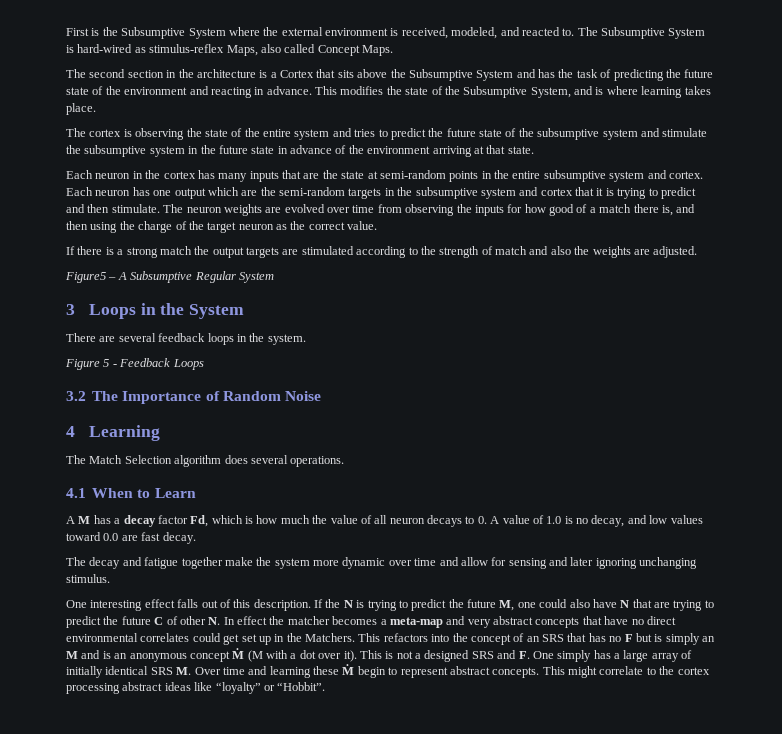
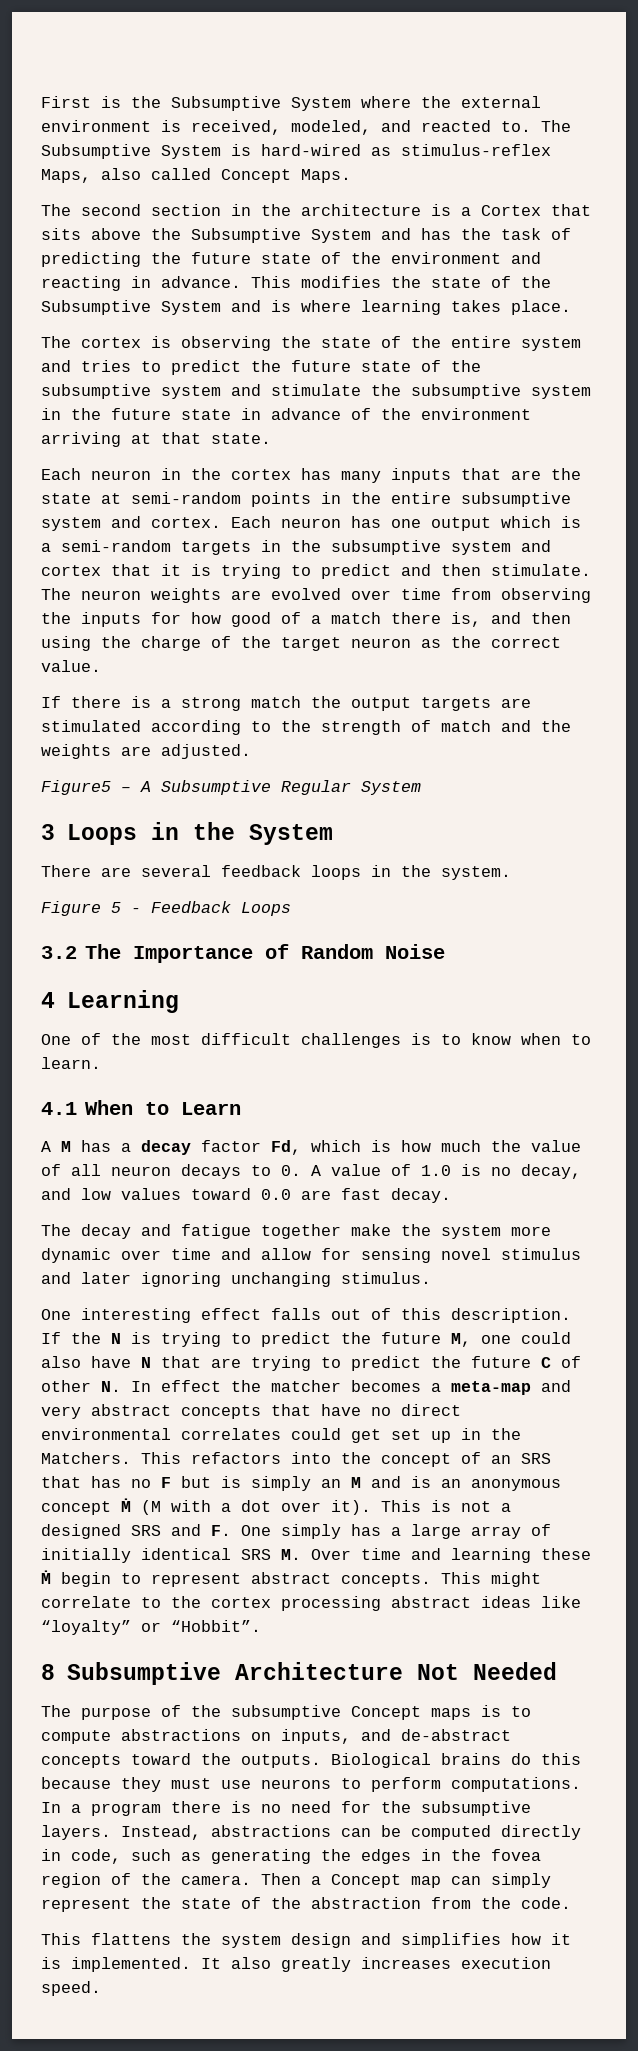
- This modifies the state of the Subsumptive System, and is where learning takes place.
+ This modifies the state of the Subsumptive System and is where learning takes place.
- Each neuron has one output which are the semi-random targets in the subsumptive system and cortex that it is trying to predict and then stimulate.
+ Each neuron has one output which is a semi-random targets in the subsumptive system and cortex that it is trying to predict and then stimulate.
- If there is a strong match the output targets are stimulated according to the strength of match and also the weights are adjusted.
+ If there is a strong match the output targets are stimulated according to the strength of match and the weights are adjusted.
- The Match Selection algorithm does several operations.
+ One of the most difficult challenges is to know when to learn.
- The decay and fatigue together make the system more dynamic over time and allow for sensing and later ignoring unchanging stimulus.
+ The decay and fatigue together make the system more dynamic over time and allow for sensing novel stimulus and later ignoring unchanging stimulus.
+ 8 Subsumptive Architecture Not Needed
+ The purpose of the subsumptive Concept maps is to compute abstractions on inputs, and de-abstract concepts toward the outputs. Biological brains do this because they must use neurons to perform computations. In a program there is no need for the subsumptive layers. Instead, abstractions can be computed directly in code, such as generating the edges in the fovea region of the camera. Then a Concept map can simply represent the state of the abstraction from the code.
+ This flattens the system design and simplifies how it is implemented. It also greatly increases execution speed.

